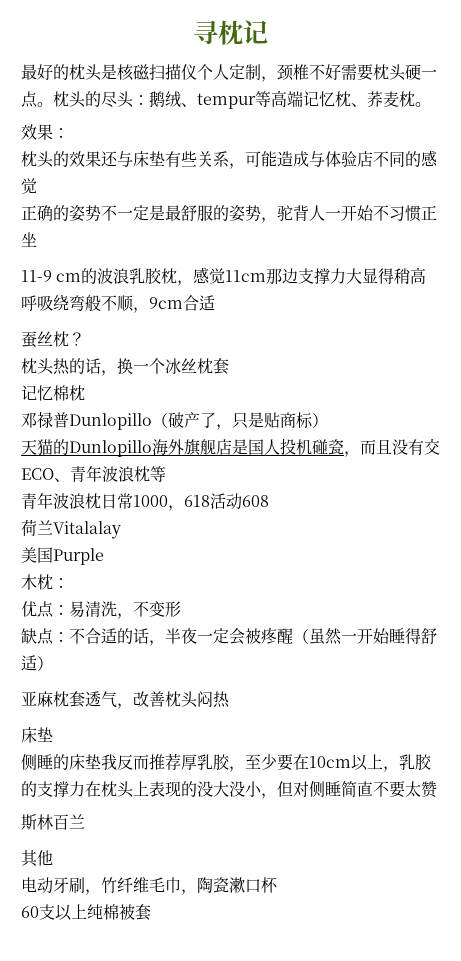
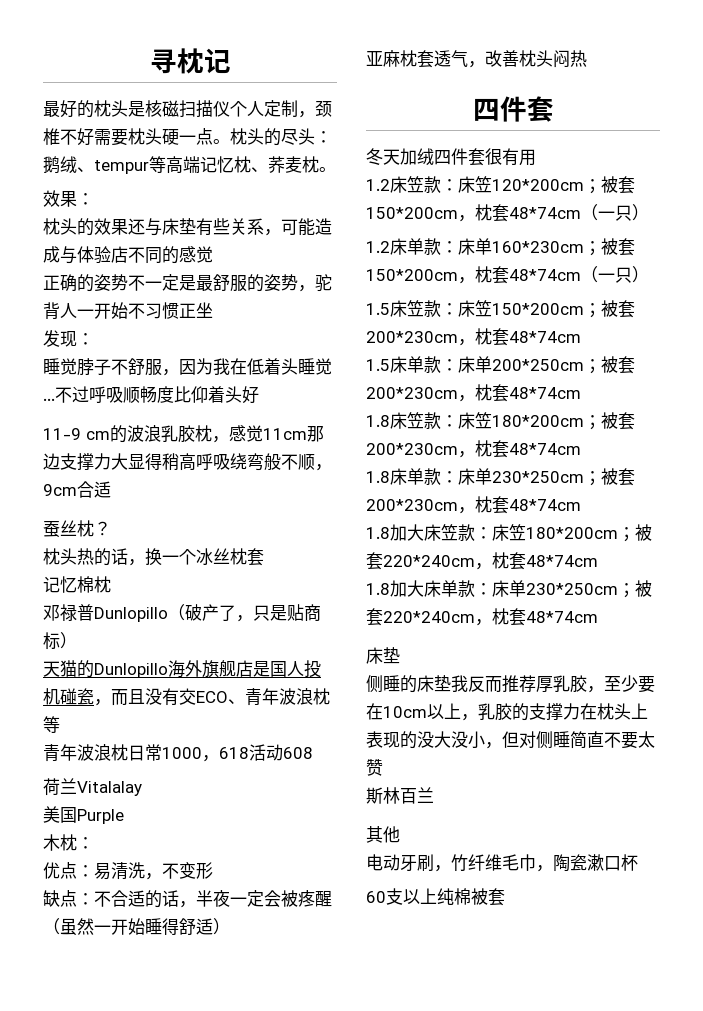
+ 发现：
+ 睡觉脖子不舒服，因为我在低着头睡觉...不过呼吸顺畅度比仰着头好
  亚麻枕套透气，改善枕头闷热
+ 四件套
+ 冬天加绒四件套很有用
+ 1.2床笠款：床笠120*200cm；被套150*200cm，枕套48*74cm（一只）
+ 1.2床单款：床单160*230cm；被套150*200cm，枕套48*74cm（一只）
+ 1.5床笠款：床笠150*200cm；被套200*230cm，枕套48*74cm
+ 1.5床单款：床单200*250cm；被套200*230cm，枕套48*74cm
+ 1.8床笠款：床笠180*200cm；被套200*230cm，枕套48*74cm
+ 1.8床单款：床单230*250cm；被套200*230cm，枕套48*74cm
+ 1.8加大床笠款：床笠180*200cm；被套220*240cm，枕套48*74cm
+ 1.8加大床单款：床单230*250cm；被套220*240cm，枕套48*74cm

